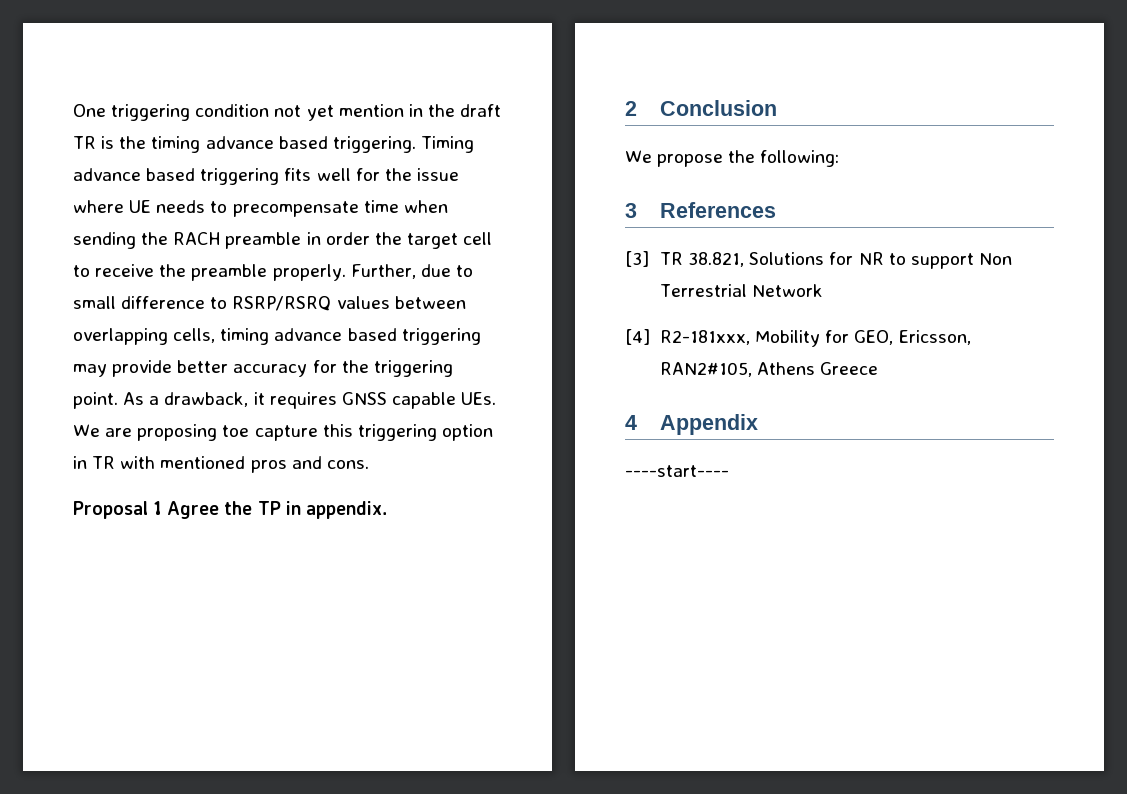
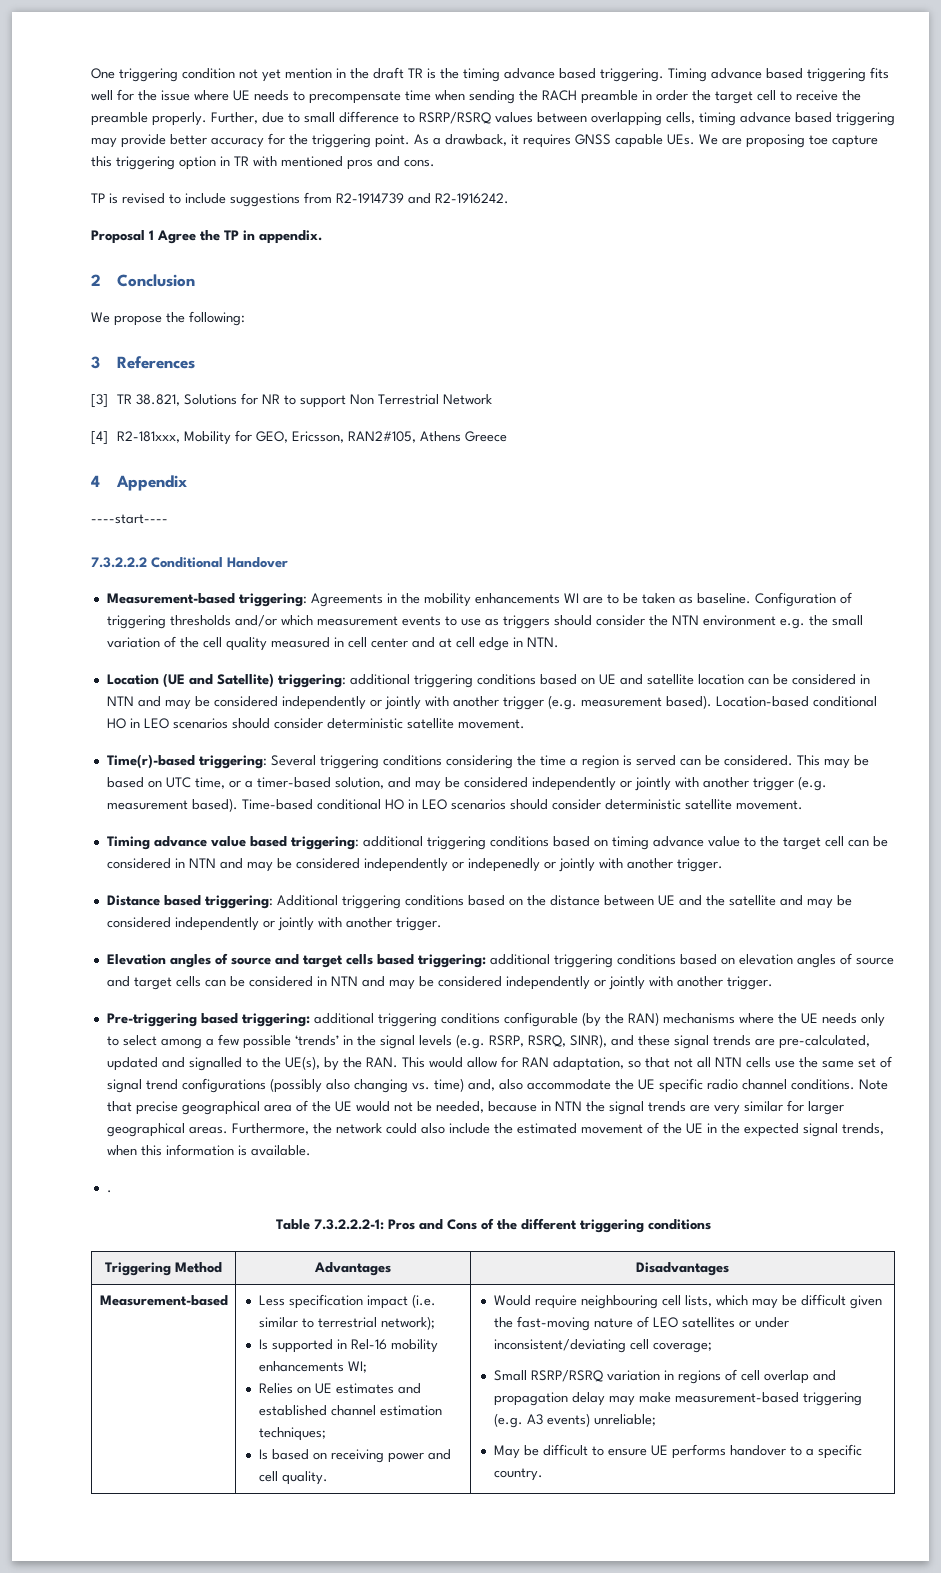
+ TP is revised to include suggestions from R2-1914739 and R2-1916242.
+ 7.3.2.2.2 Conditional Handover
+ Measurement-based triggering: Agreements in the mobility enhancements WI are to be taken as baseline. Configuration of triggering thresholds and/or which measurement events to use as triggers should consider the NTN environment e.g. the small variation of the cell quality measured in cell center and at cell edge in NTN.
+ Location (UE and Satellite) triggering: additional triggering conditions based on UE and satellite location can be considered in NTN and may be considered independently or jointly with another trigger (e.g. measurement based). Location-based conditional HO in LEO scenarios should consider deterministic satellite movement.
+ Time(r)-based triggering: Several triggering conditions considering the time a region is served can be considered. This may be based on UTC time, or a timer-based solution, and may be considered independently or jointly with another trigger (e.g. measurement based). Time-based conditional HO in LEO scenarios should consider deterministic satellite movement.
+ Timing advance value based triggering: additional triggering conditions based on timing advance value to the target cell can be considered in NTN and may be considered independently or indepenedly or jointly with another trigger.
+ Distance based triggering: Additional triggering conditions based on the distance between UE and the satellite and may be considered independently or jointly with another trigger.
+ Elevation angles of source and target cells based triggering: additional triggering conditions based on elevation angles of source and target cells can be considered in NTN and may be considered independently or jointly with another trigger.
+ Pre-triggering based triggering: additional triggering conditions configurable (by the RAN) mechanisms where the UE needs only to select among a few possible ‘trends’ in the signal levels (e.g. RSRP, RSRQ, SINR), and these signal trends are pre-calculated, updated and signalled to the UE(s), by the RAN. This would allow for RAN adaptation, so that not all NTN cells use the same set of signal trend configurations (possibly also changing vs. time) and, also accommodate the UE specific radio channel conditions. Note that precise geographical area of the UE would not be needed, because in NTN the signal trends are very similar for larger geographical areas. Furthermore, the network could also include the estimated movement of the UE in the expected signal trends, when this information is available.
+ .
+ Table 7.3.2.2.2-1: Pros and Cons of the different triggering conditions
+ Triggering Method | Advantages | Disadvantages
+ Measurement-based | Less specification impact (i.e. similar to terrestrial network);
+ Is supported in Rel-16 mobility enhancements WI;
+ Relies on UE estimates and established channel estimation techniques;
+ Is based on receiving power and cell quality. | Would require neighbouring cell lists, which may be difficult given the fast-moving nature of LEO satellites or under inconsistent/deviating cell coverage;
+ Small RSRP/RSRQ variation in regions of cell overlap and propagation delay may make measurement-based triggering (e.g. A3 events) unreliable;
+ May be difficult to ensure UE performs handover to a specific country.

